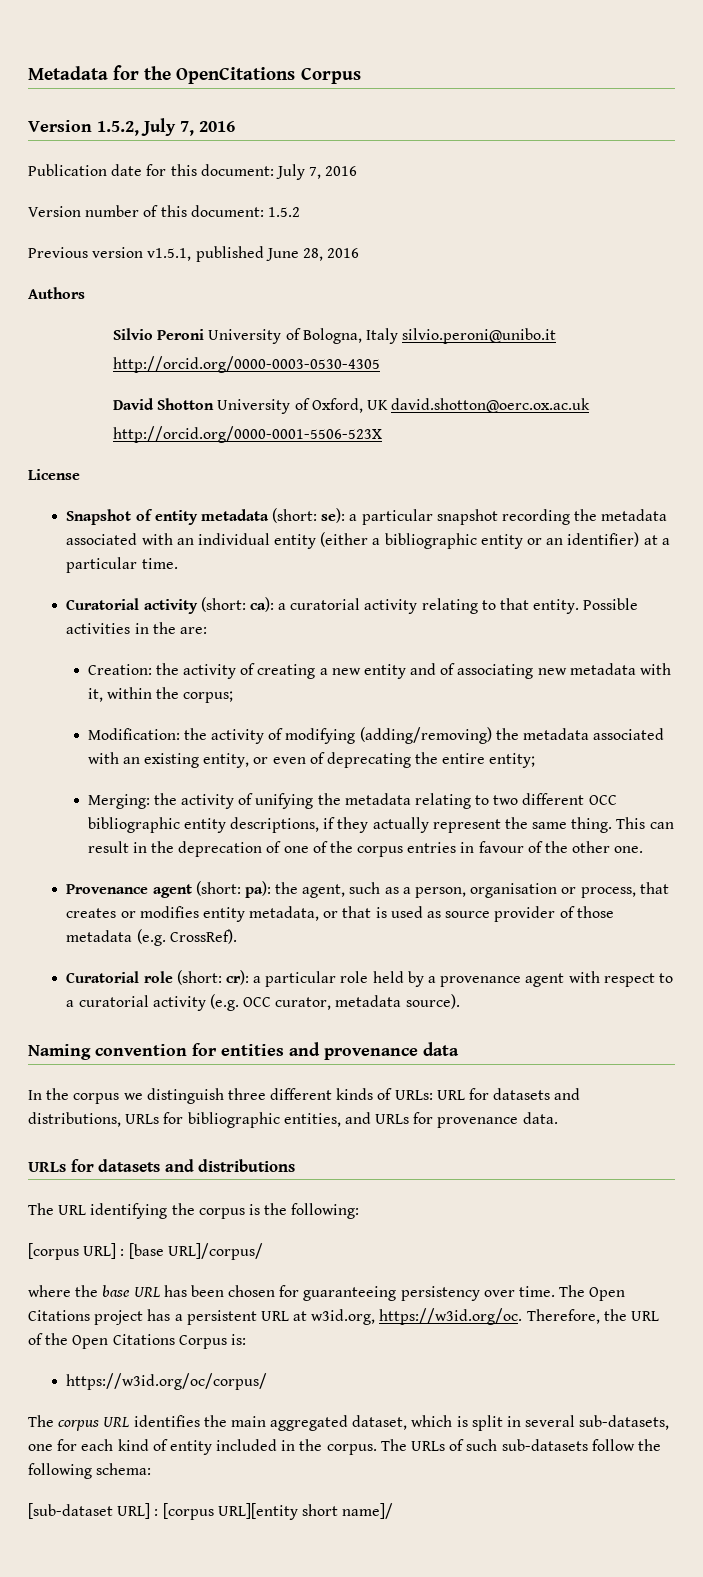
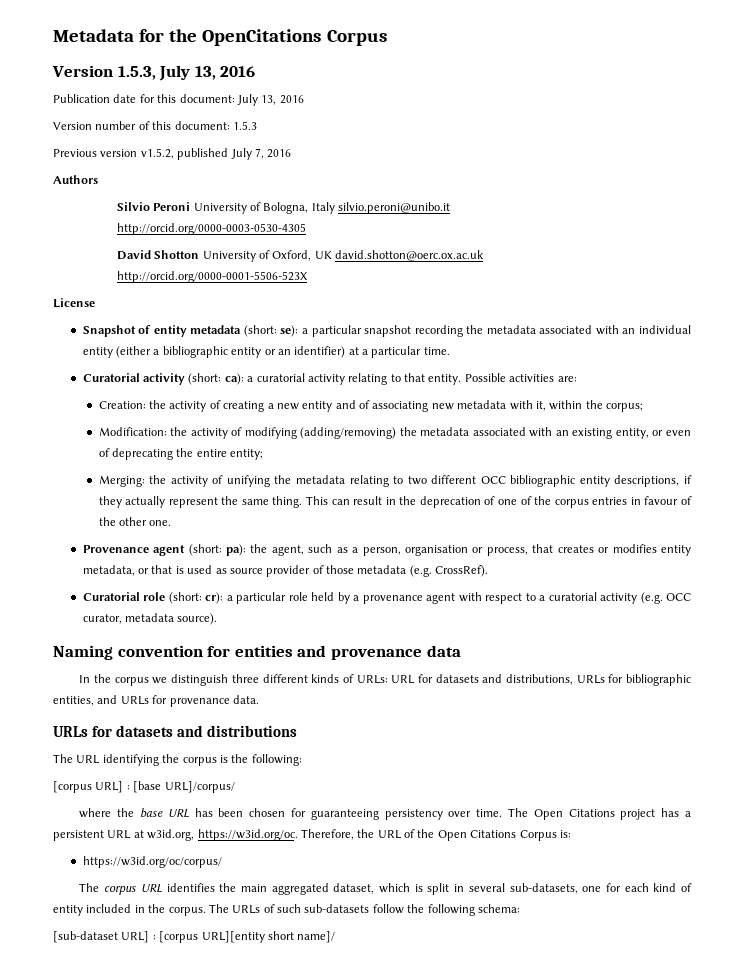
- Version 1.5.2, July 7, 2016
+ Version 1.5.3, July 13, 2016
- Publication date for this document: July 7, 2016
+ Publication date for this document: July 13, 2016
- Version number of this document: 1.5.2
+ Version number of this document: 1.5.3
- Previous version v1.5.1, published June 28, 2016
+ Previous version v1.5.2, published July 7, 2016
- Possible activities in the are:
+ Possible activities are:

